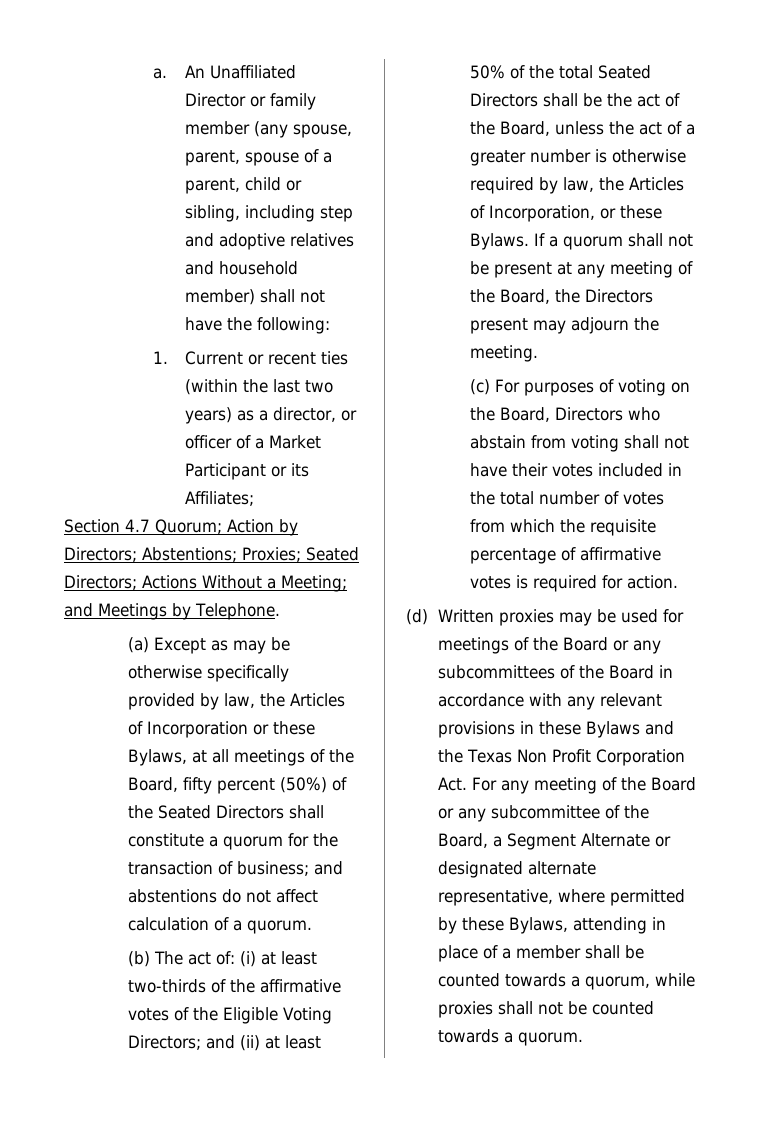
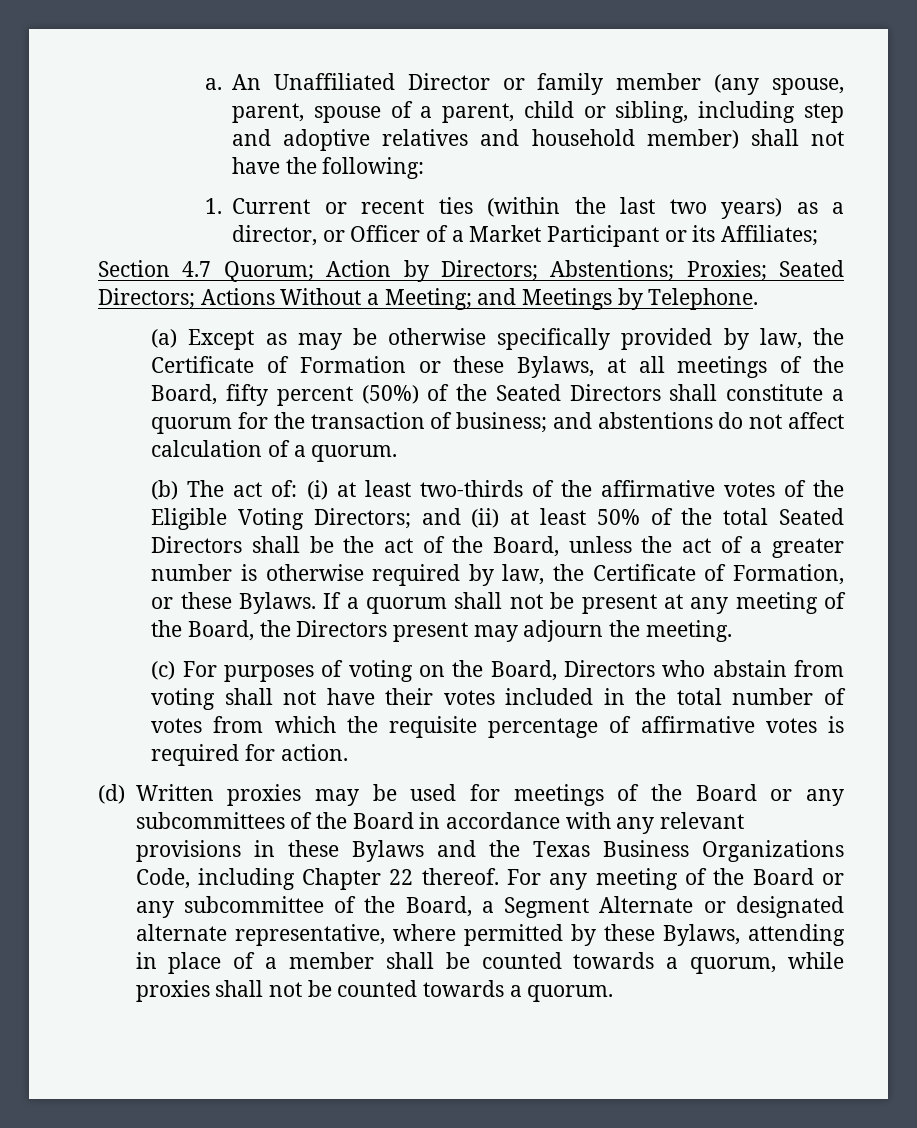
- 1. Current or recent ties (within the last two years) as a director, or officer of a Market Participant or its Affiliates;
+ 1. Current or recent ties (within the last two years) as a director, or Officer of a Market Participant or its Affiliates;
- (a) Except as may be otherwise specifically provided by law, the Articles of Incorporation or these Bylaws, at all meetings of the Board, fifty percent (50%) of the Seated Directors shall constitute a quorum for the transaction of business; and abstentions do not affect calculation of a quorum.
+ (a) Except as may be otherwise specifically provided by law, the Certificate of Formation or these Bylaws, at all meetings of the Board, fifty percent (50%) of the Seated Directors shall constitute a quorum for the transaction of business; and abstentions do not affect calculation of a quorum.
- (b) The act of: (i) at least two-thirds of the affirmative votes of the Eligible Voting Directors; and (ii) at least 50% of the total Seated Directors shall be the act of the Board, unless the act of a greater number is otherwise required by law, the Articles of Incorporation, or these Bylaws.
+ (b) The act of: (i) at least two-thirds of the affirmative votes of the Eligible Voting Directors; and (ii) at least 50% of the total Seated Directors shall be the act of the Board, unless the act of a greater number is otherwise required by law, the Certificate of Formation, or these Bylaws.
- (d) Written proxies may be used for meetings of the Board or any subcommittees of the Board in accordance with any relevant provisions in these Bylaws and the Texas Non Profit Corporation Act. For any meeting of the Board or any subcommittee of the Board, a Segment Alternate or designated alternate representative, where permitted by these Bylaws, attending in place of a member shall be counted towards a quorum, while proxies shall not be counted towards a quorum.
+ (d) Written proxies may be used for meetings of the Board or any subcommittees of the Board in accordance with any relevant provisions in these Bylaws and the Texas Business Organizations Code, including Chapter 22 thereof. For any meeting of the Board or any subcommittee of the Board, a Segment Alternate or designated alternate representative, where permitted by these Bylaws, attending in place of a member shall be counted towards a quorum, while proxies shall not be counted towards a quorum.

